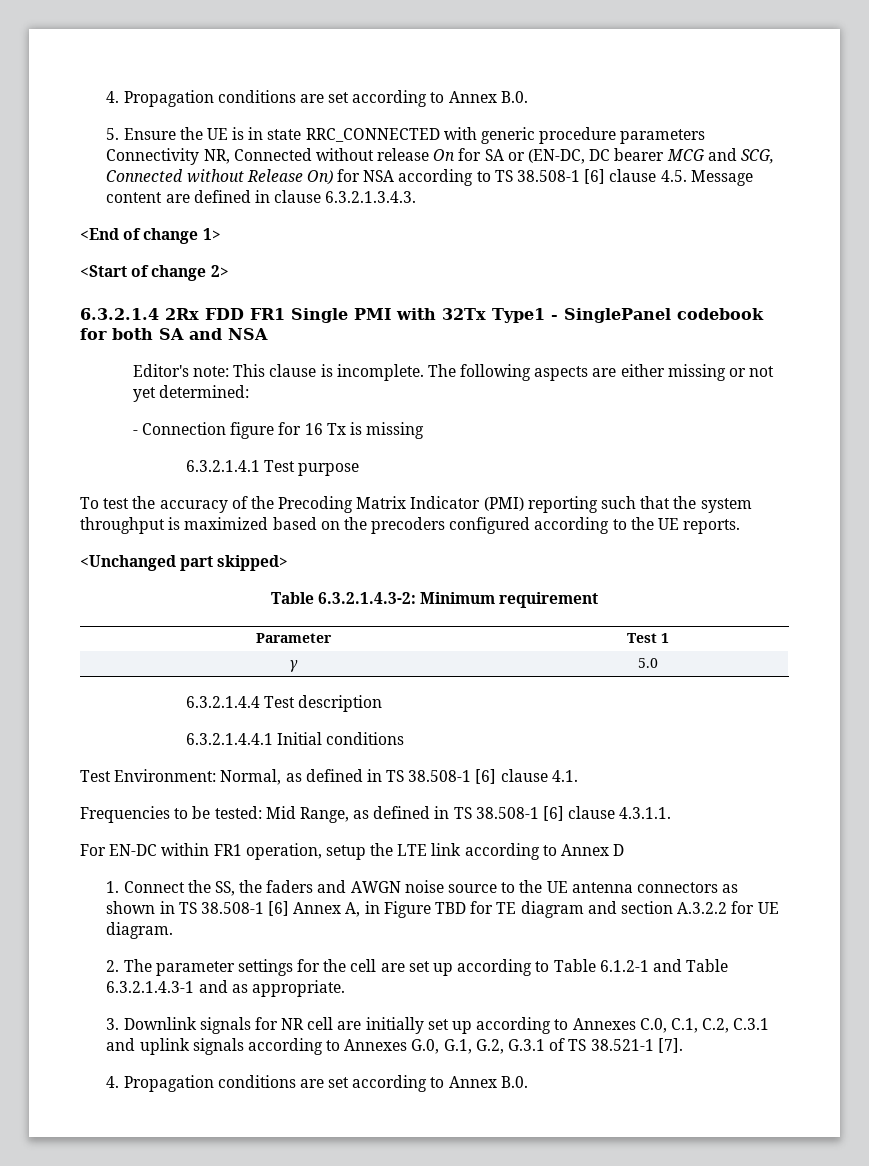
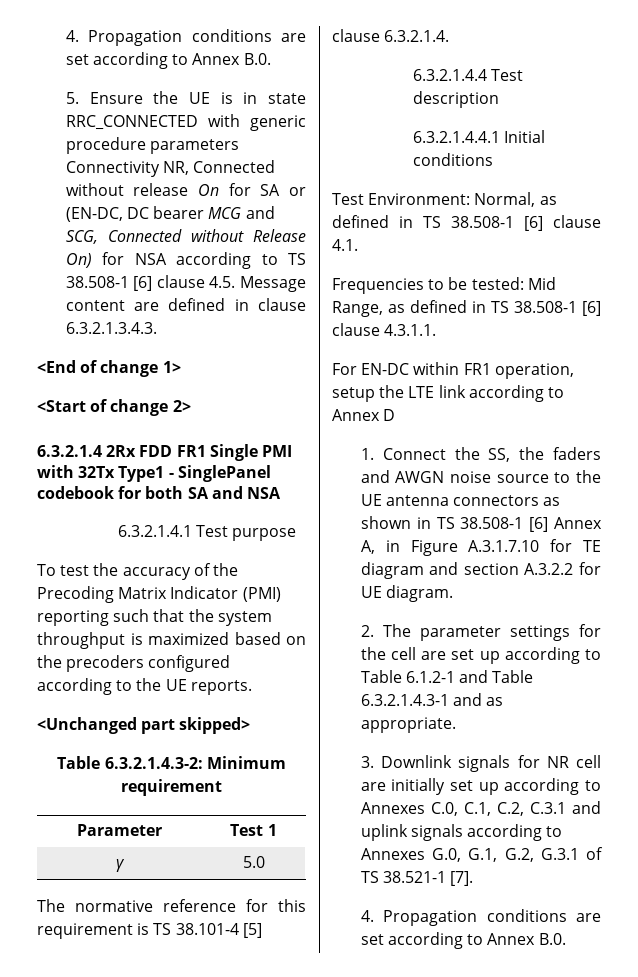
- Editor's note: This clause is incomplete. The following aspects are either missing or not yet determined:
- - Connection figure for 16 Tx is missing
+ The normative reference for this requirement is TS 38.101-4 [5] clause 6.3.2.1.4.
- 1. Connect the SS, the faders and AWGN noise source to the UE antenna connectors as shown in TS 38.508-1 [6] Annex A, in Figure TBD for TE diagram and section A.3.2.2 for UE diagram.
+ 1. Connect the SS, the faders and AWGN noise source to the UE antenna connectors as shown in TS 38.508-1 [6] Annex A, in Figure A.3.1.7.10 for TE diagram and section A.3.2.2 for UE diagram.

